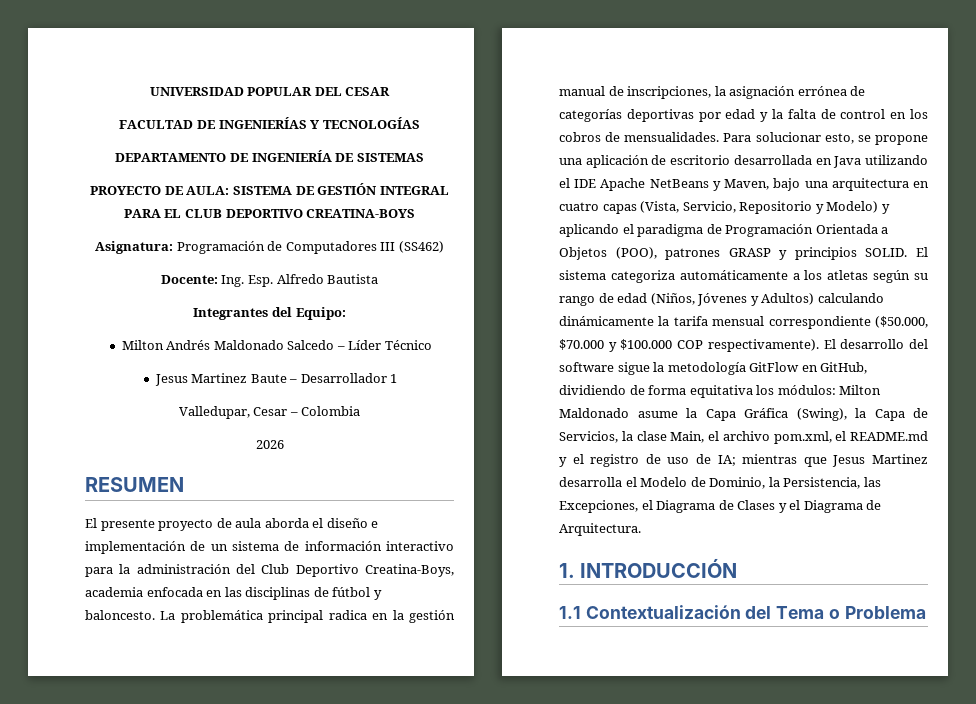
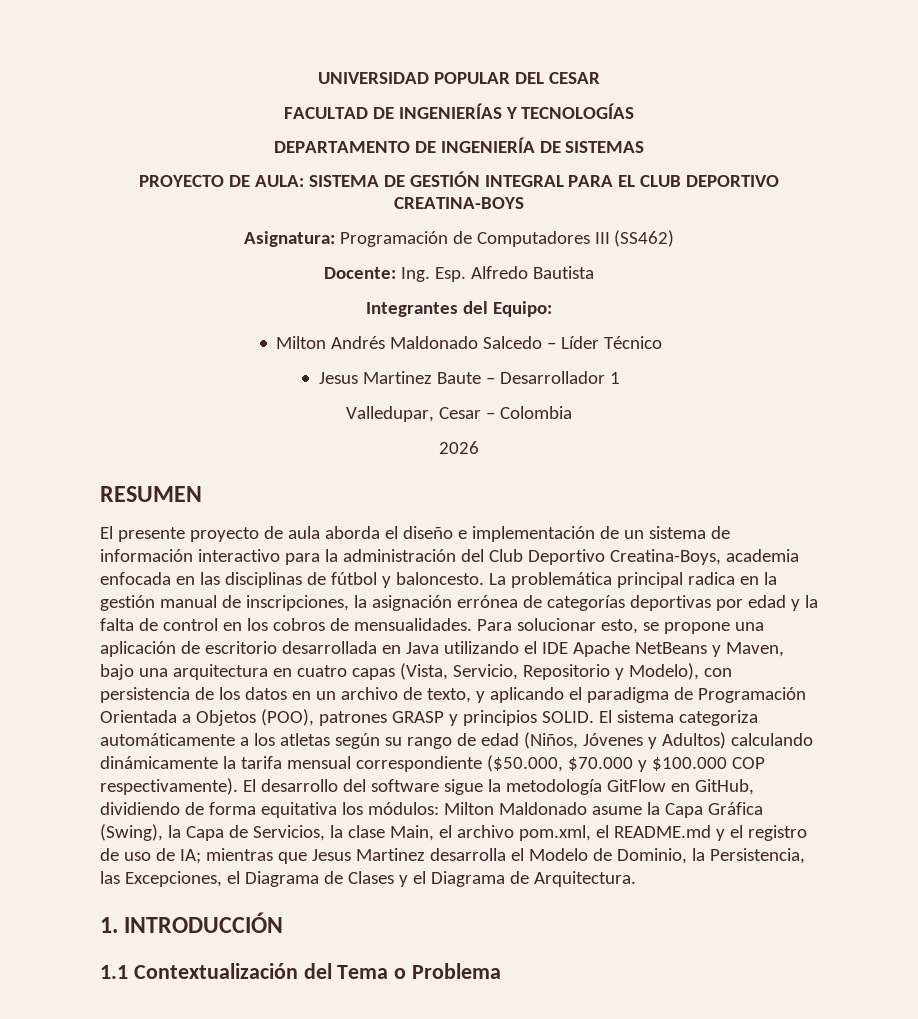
- Para solucionar esto, se propone una aplicación de escritorio desarrollada en Java utilizando el IDE Apache NetBeans y Maven, bajo una arquitectura en cuatro capas (Vista, Servicio, Repositorio y Modelo) y aplicando el paradigma de Programación Orientada a Objetos (POO), patrones GRASP y principios SOLID.
+ Para solucionar esto, se propone una aplicación de escritorio desarrollada en Java utilizando el IDE Apache NetBeans y Maven, bajo una arquitectura en cuatro capas (Vista, Servicio, Repositorio y Modelo), con persistencia de los datos en un archivo de texto, y aplicando el paradigma de Programación Orientada a Objetos (POO), patrones GRASP y principios SOLID.

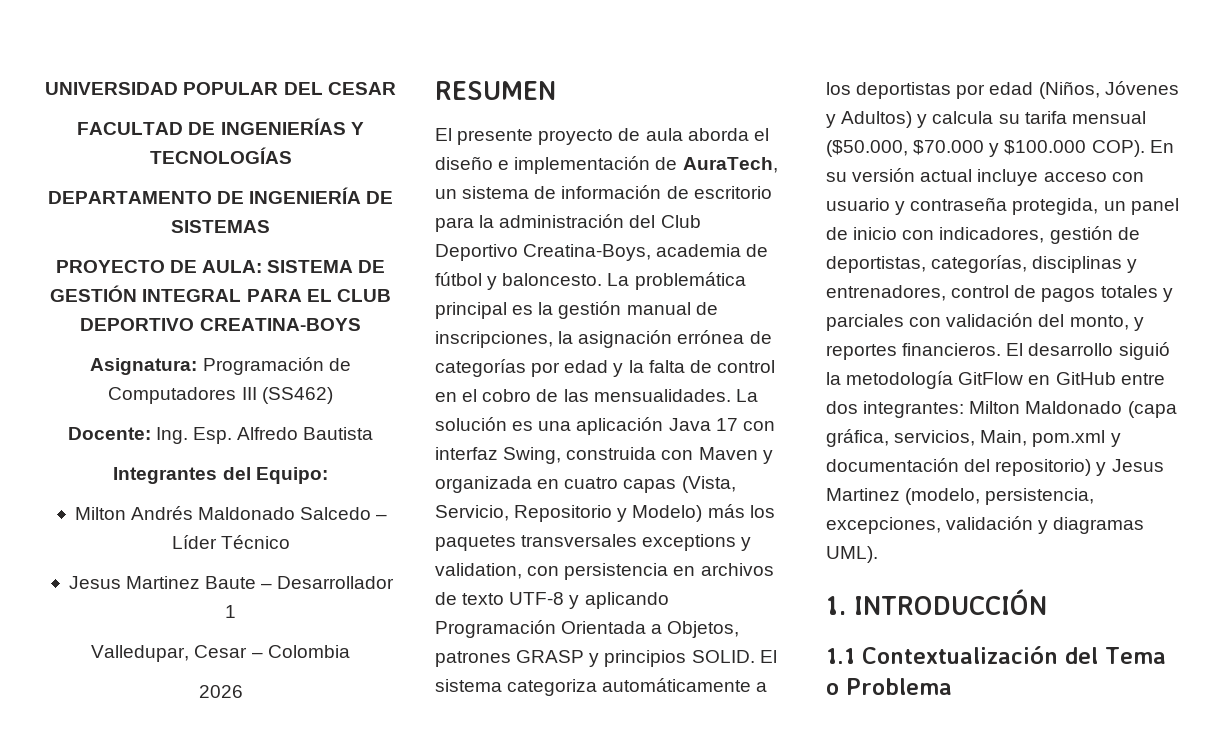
- El presente proyecto de aula aborda el diseño e implementación de un sistema de información interactivo para la administración del Club Deportivo Creatina-Boys, academia enfocada en las disciplinas de fútbol y baloncesto.
+ El presente proyecto de aula aborda el diseño e implementación de AuraTech, un sistema de información de escritorio para la administración del Club Deportivo Creatina-Boys, academia de fútbol y baloncesto.
- La problemática principal radica en la gestión manual de inscripciones, la asignación errónea de categorías deportivas por edad y la falta de control en los cobros de mensualidades. Para solucionar esto, se propone una aplicación de escritorio desarrollada en Java utilizando el IDE Apache NetBeans y Maven, bajo una arquitectura en cuatro capas (Vista, Servicio, Repositorio y Modelo), con persistencia de los datos en un archivo de texto, y aplicando el paradigma de Programación Orientada a Objetos (POO), patrones GRASP y principios SOLID.
+ La problemática principal es la gestión manual de inscripciones, la asignación errónea de categorías por edad y la falta de control en el cobro de las mensualidades. La solución es una aplicación Java 17 con interfaz Swing, construida con Maven y organizada en cuatro capas (Vista, Servicio, Repositorio y Modelo) más los paquetes transversales exceptions y validation, con persistencia en archivos de texto UTF-8 y aplicando Programación Orientada a Objetos, patrones GRASP y principios SOLID.
- El sistema categoriza automáticamente a los atletas según su rango de edad (Niños, Jóvenes y Adultos) calculando dinámicamente la tarifa mensual correspondiente ($50.000, $70.000 y $100.000 COP respectivamente). El desarrollo del software sigue la metodología GitFlow en GitHub, dividiendo de forma equitativa los módulos: Milton Maldonado asume la Capa Gráfica (Swing), la Capa de Servicios, la clase Main, el archivo pom.xml, el README.md y el registro de uso de IA; mientras que Jesus Martinez desarrolla el Modelo de Dominio, la Persistencia, las Excepciones, el Diagrama de Clases y el Diagrama de Arquitectura.
+ El sistema categoriza automáticamente a los deportistas por edad (Niños, Jóvenes y Adultos) y calcula su tarifa mensual ($50.000, $70.000 y $100.000 COP). En su versión actual incluye acceso con usuario y contraseña protegida, un panel de inicio con indicadores, gestión de deportistas, categorías, disciplinas y entrenadores, control de pagos totales y parciales con validación del monto, y reportes financieros. El desarrollo siguió la metodología GitFlow en GitHub entre dos integrantes: Milton Maldonado (capa gráfica, servicios, Main, pom.xml y documentación del repositorio) y Jesus Martinez (modelo, persistencia, excepciones, validación y diagramas UML).

